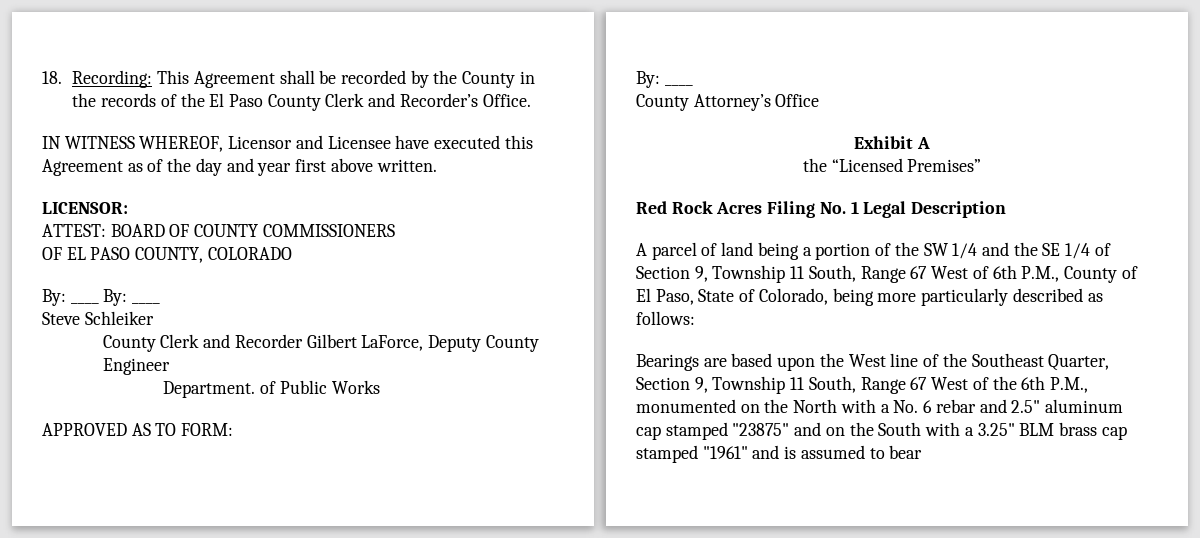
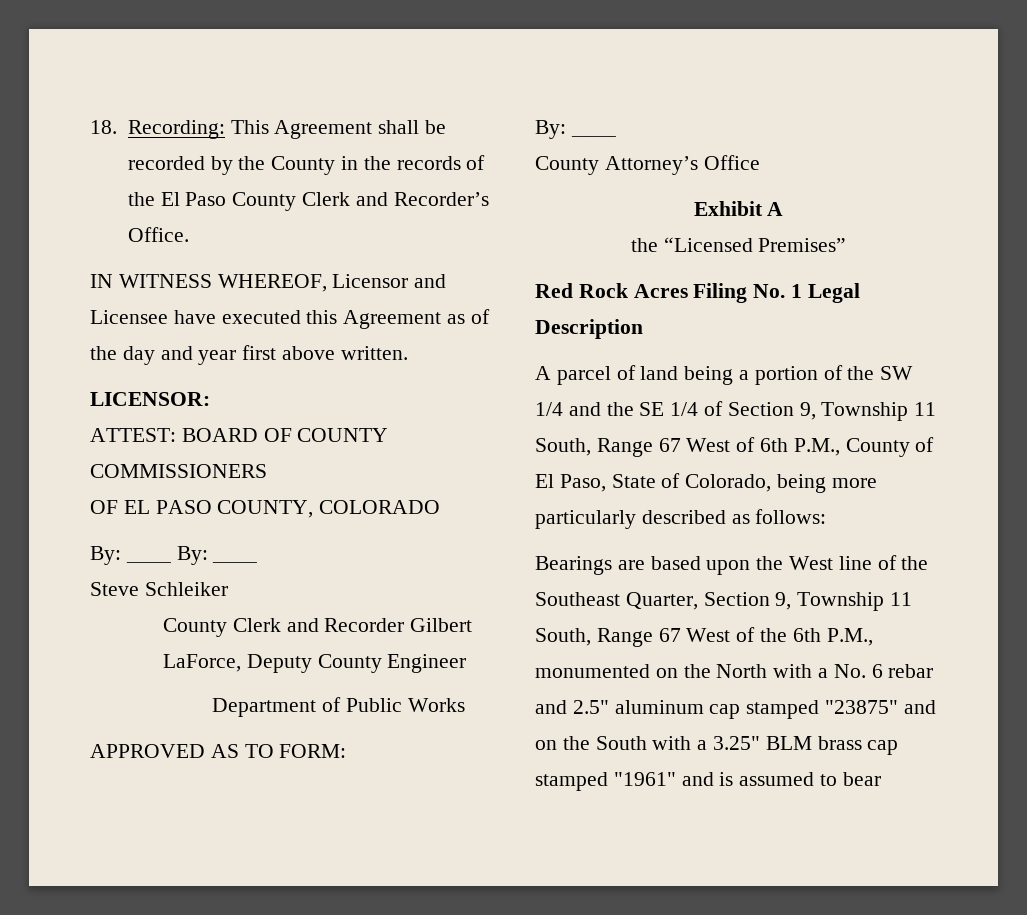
- Department. of Public Works
+ Department of Public Works

